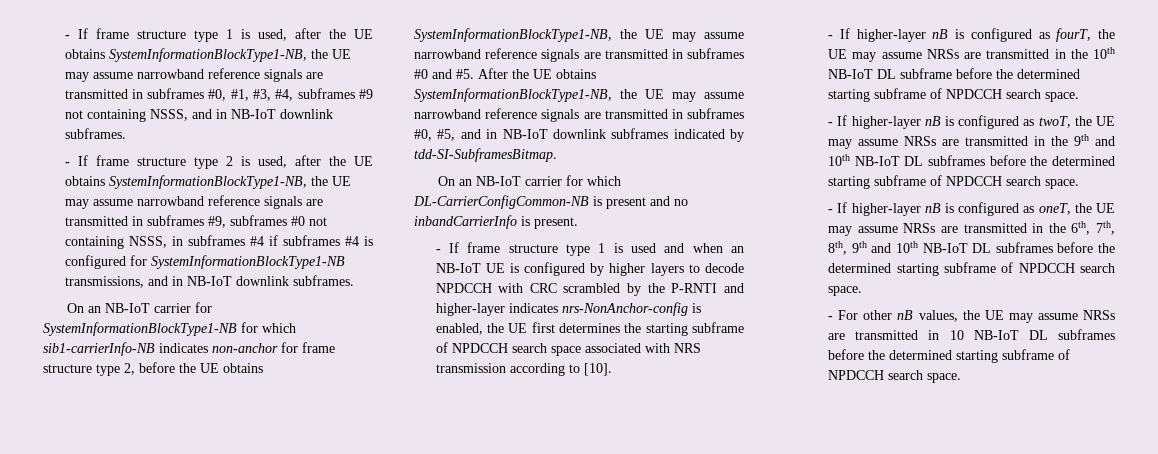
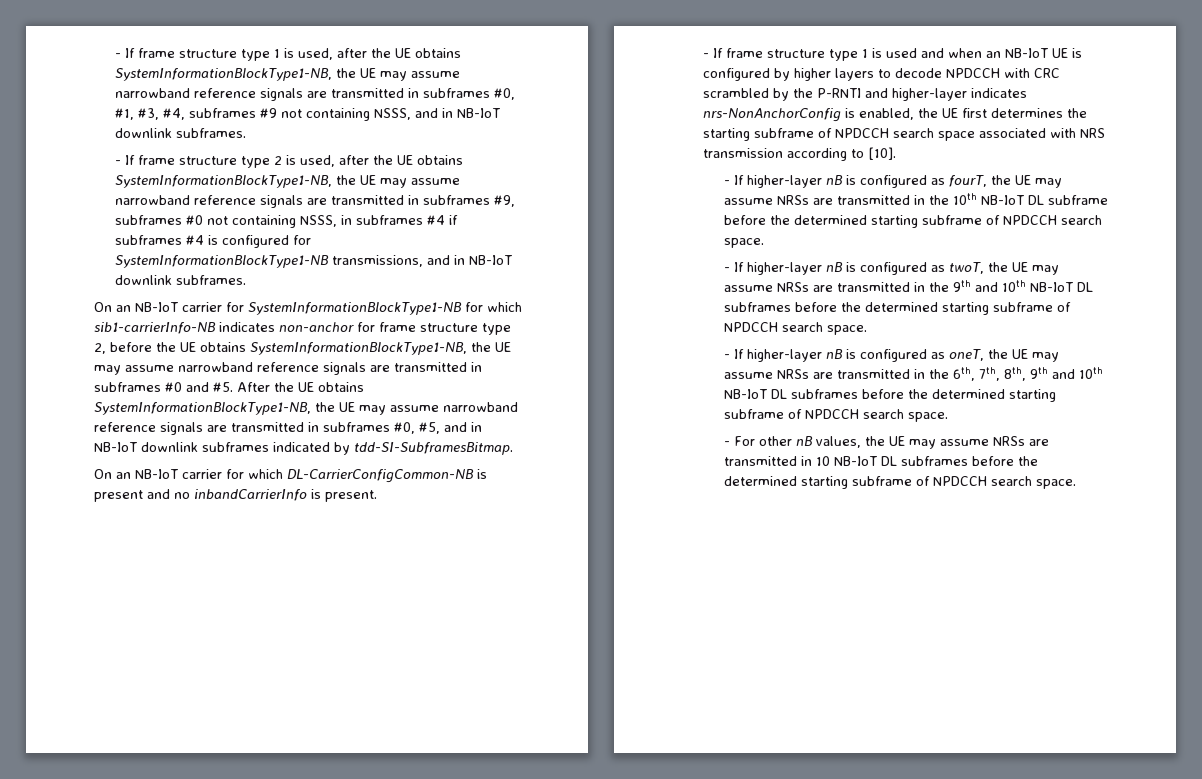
- - If frame structure type 1 is used and when an NB-IoT UE is configured by higher layers to decode NPDCCH with CRC scrambled by the P-RNTI and higher-layer indicates nrs-NonAnchor-config is enabled, the UE first determines the starting subframe of NPDCCH search space associated with NRS transmission according to [10].
+ - If frame structure type 1 is used and when an NB-IoT UE is configured by higher layers to decode NPDCCH with CRC scrambled by the P-RNTI and higher-layer indicates nrs-NonAnchorConfig is enabled, the UE first determines the starting subframe of NPDCCH search space associated with NRS transmission according to [10].

